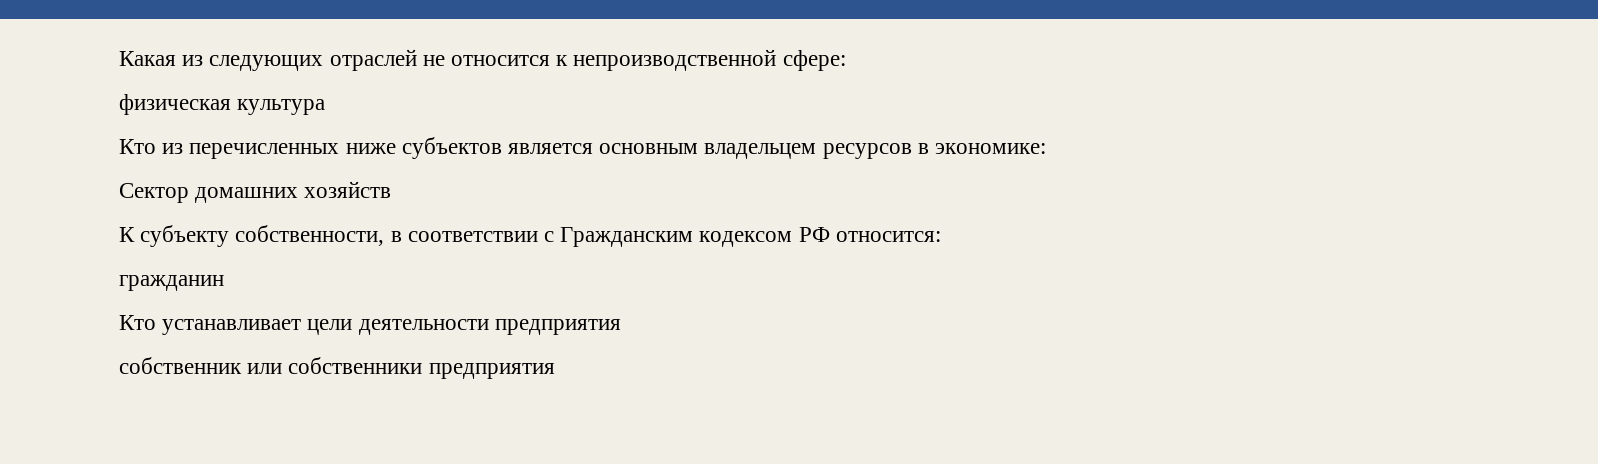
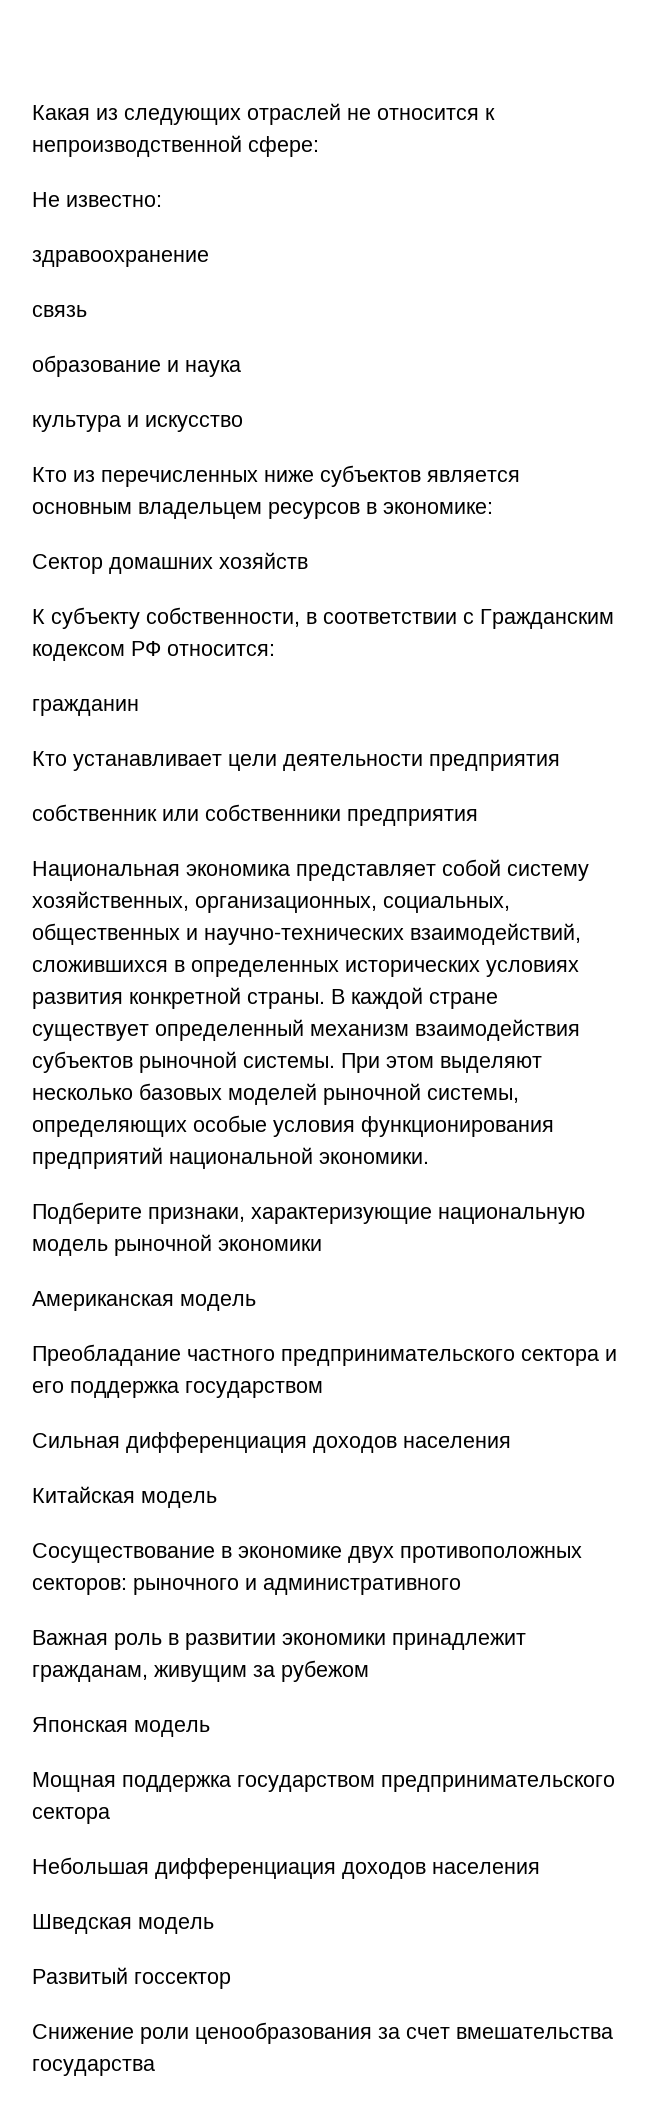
- физическая культура
+ Не известно:
+ здравоохранение
+ связь
+ образование и наука
+ культура и искусство
+ Национальная экономика представляет собой систему хозяйственных, организационных, социальных, общественных и научно-технических взаимодействий, сложившихся в определенных исторических условиях развития конкретной страны. В каждой стране существует определенный механизм взаимодействия субъектов рыночной системы. При этом выделяют несколько базовых моделей рыночной системы, определяющих особые условия функционирования предприятий национальной экономики.
+ Подберите признаки, характеризующие национальную модель рыночной экономики
+ Американская модель
+ Преобладание частного предпринимательского сектора и его поддержка государством
+ Сильная дифференциация доходов населения
+ Китайская модель
+ Сосуществование в экономике двух противоположных секторов: рыночного и административного
+ Важная роль в развитии экономики принадлежит гражданам, живущим за рубежом
+ Японская модель
+ Мощная поддержка государством предпринимательского сектора
+ Небольшая дифференциация доходов населения
+ Шведская модель
+ Развитый госсектор
+ Снижение роли ценообразования за счет вмешательства государства

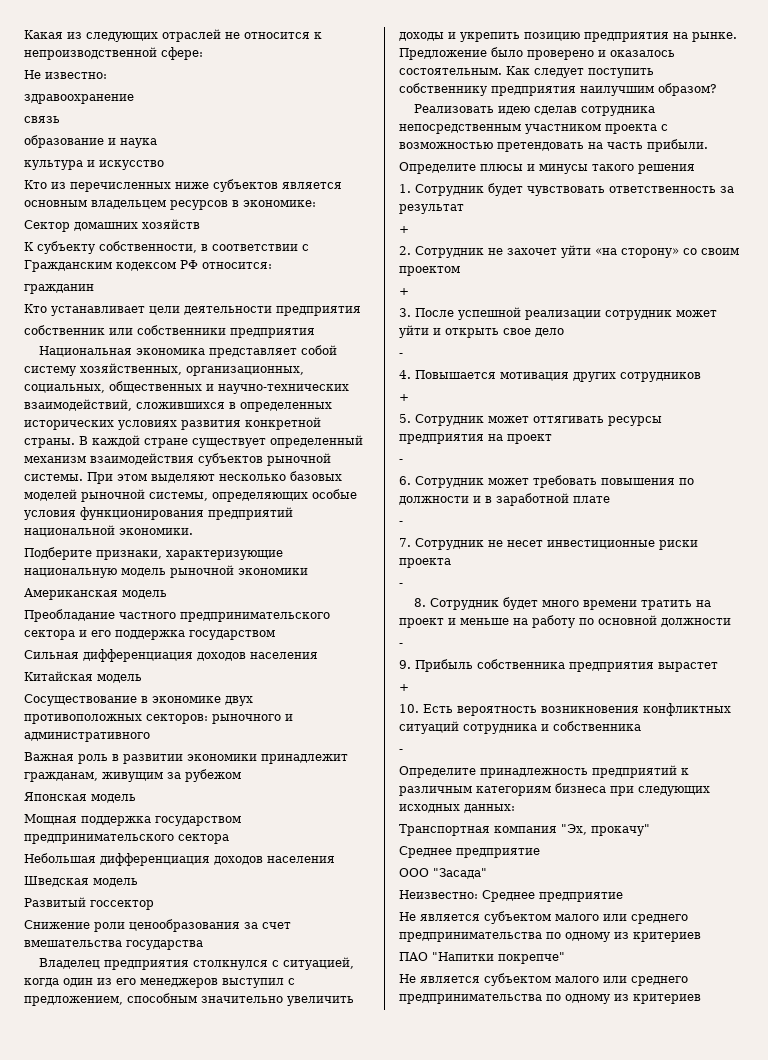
+ Владелец предприятия столкнулся с ситуацией, когда один из его менеджеров выступил с предложением, способным значительно увеличить доходы и укрепить позицию предприятия на рынке. Предложение было проверено и оказалось состоятельным. Как следует поступить собственнику предприятия наилучшим образом?
+ Реализовать идею сделав сотрудника непосредственным участником проекта с возможностью претендовать на часть прибыли.
+ Определите плюсы и минусы такого решения
+ 1. Сотрудник будет чувствовать ответственность за результат
+ +
+ 2. Сотрудник не захочет уйти «на сторону» со своим проектом
+ +
+ 3. После успешной реализации сотрудник может уйти и открыть свое дело
+ -
+ 4. Повышается мотивация других сотрудников
+ +
+ 5. Сотрудник может оттягивать ресурсы предприятия на проект
+ -
+ 6. Сотрудник может требовать повышения по должности и в заработной плате
+ -
+ 7. Сотрудник не несет инвестиционные риски проекта
+ -
+ 8. Сотрудник будет много времени тратить на проект и меньше на работу по основной должности
+ -
+ 9. Прибыль собственника предприятия вырастет
+ +
+ 10. Есть вероятность возникновения конфликтных ситуаций сотрудника и собственника
+ -
+ Определите принадлежность предприятий к различным категориям бизнеса при следующих исходных данных:
+ Транспортная компания "Эх, прокачу"
+ Среднее предприятие
+ ООО "Засада"
+ Неизвестно: Среднее предприятие
+ Не является субъектом малого или среднего предпринимательства по одному из критериев
+ ПАО "Напитки покрепче"
+ Не является субъектом малого или среднего предпринимательства по одному из критериев

